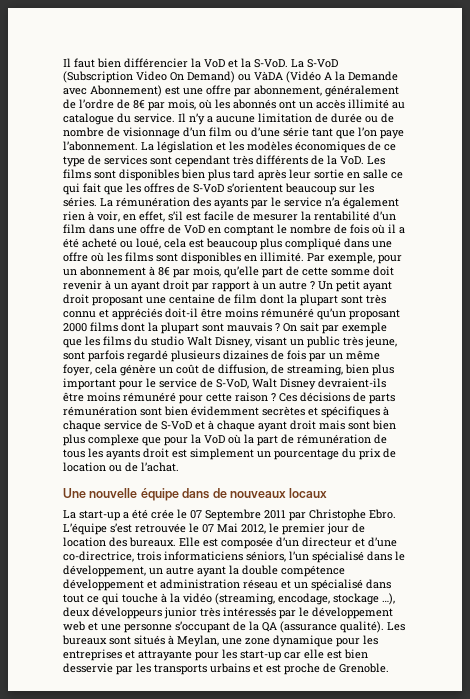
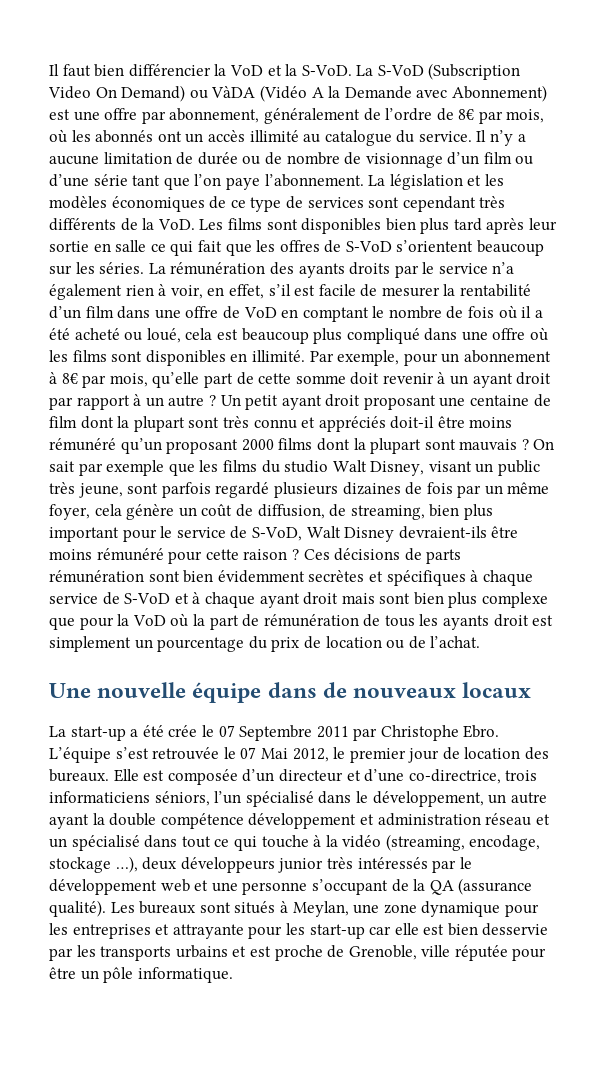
- La rémunération des ayants par le service n’a également rien à voir, en effet, s’il est facile de mesurer la rentabilité d’un film dans une offre de VoD en comptant le nombre de fois où il a été acheté ou loué, cela est beaucoup plus compliqué dans une offre où les films sont disponibles en illimité.
+ La rémunération des ayants droits par le service n’a également rien à voir, en effet, s’il est facile de mesurer la rentabilité d’un film dans une offre de VoD en comptant le nombre de fois où il a été acheté ou loué, cela est beaucoup plus compliqué dans une offre où les films sont disponibles en illimité.
- Les bureaux sont situés à Meylan, une zone dynamique pour les entreprises et attrayante pour les start-up car elle est bien desservie par les transports urbains et est proche de Grenoble.
+ Les bureaux sont situés à Meylan, une zone dynamique pour les entreprises et attrayante pour les start-up car elle est bien desservie par les transports urbains et est proche de Grenoble, ville réputée pour être un pôle informatique.

